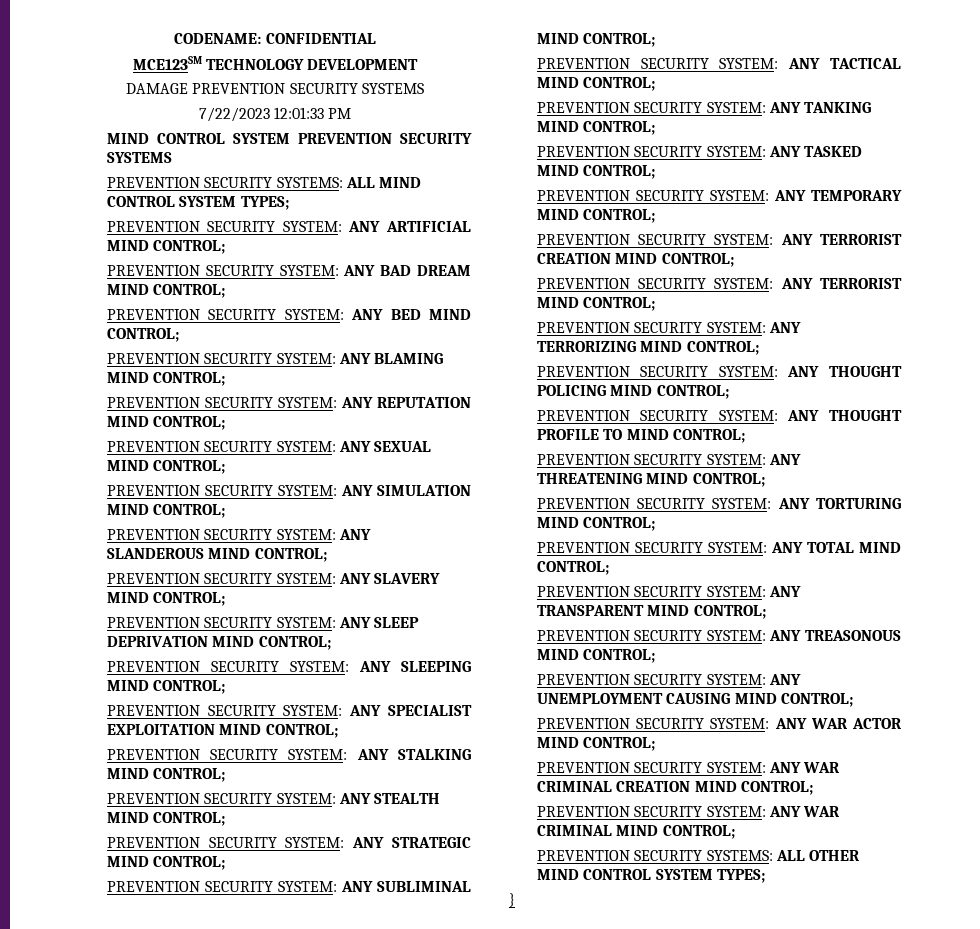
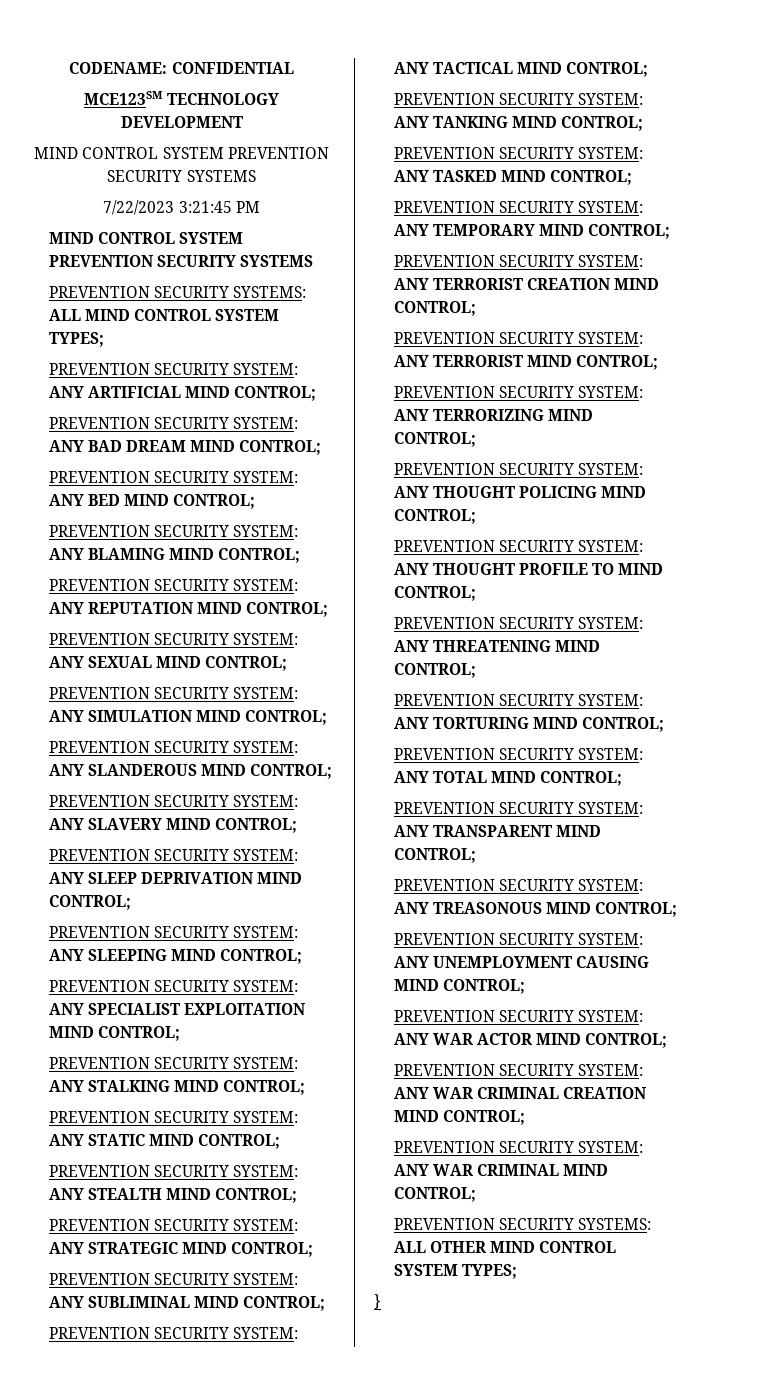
  MCE123SM TECHNOLOGY DEVELOPMENT
- DAMAGE PREVENTION SECURITY SYSTEMS
+ MIND CONTROL SYSTEM PREVENTION SECURITY SYSTEMS
- 7/22/2023 12:01:33 PM
+ 7/22/2023 3:21:45 PM
+ PREVENTION SECURITY SYSTEM: ANY STATIC MIND CONTROL;

